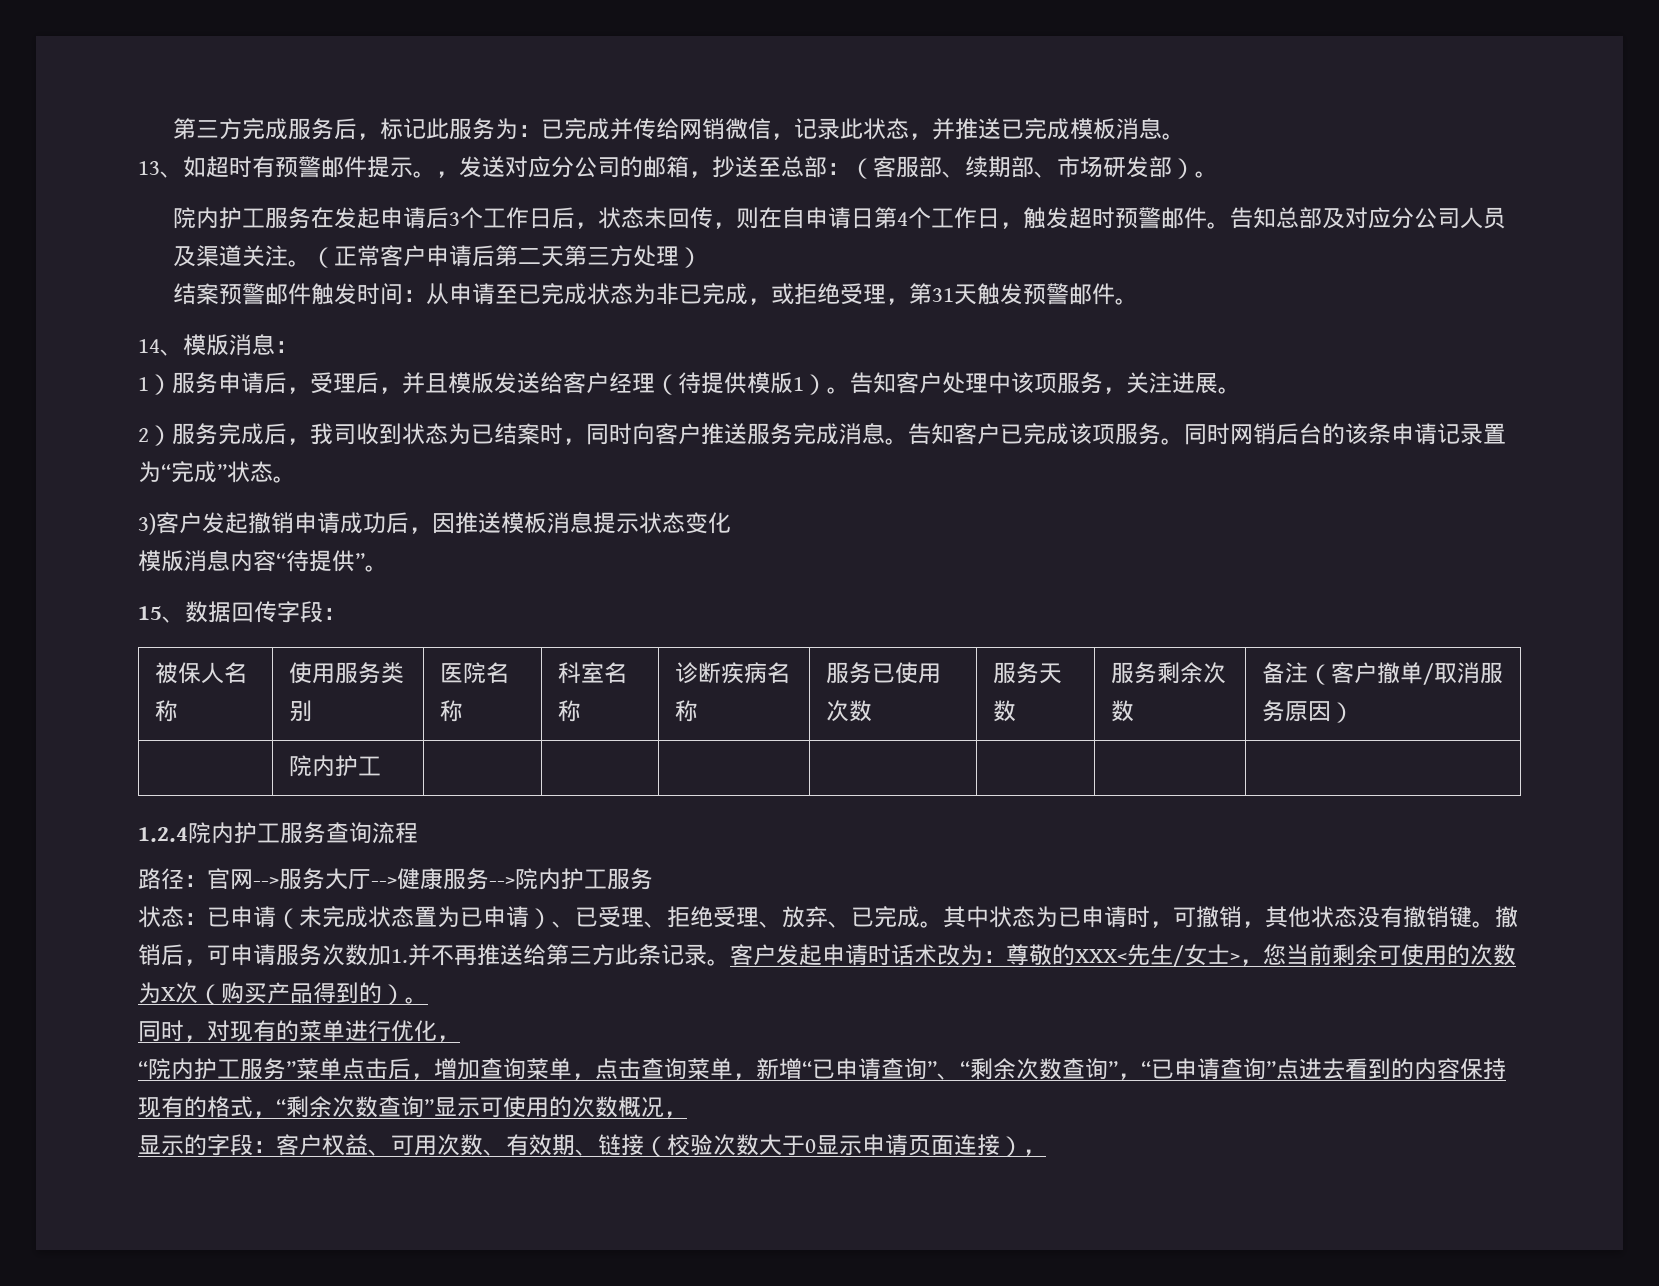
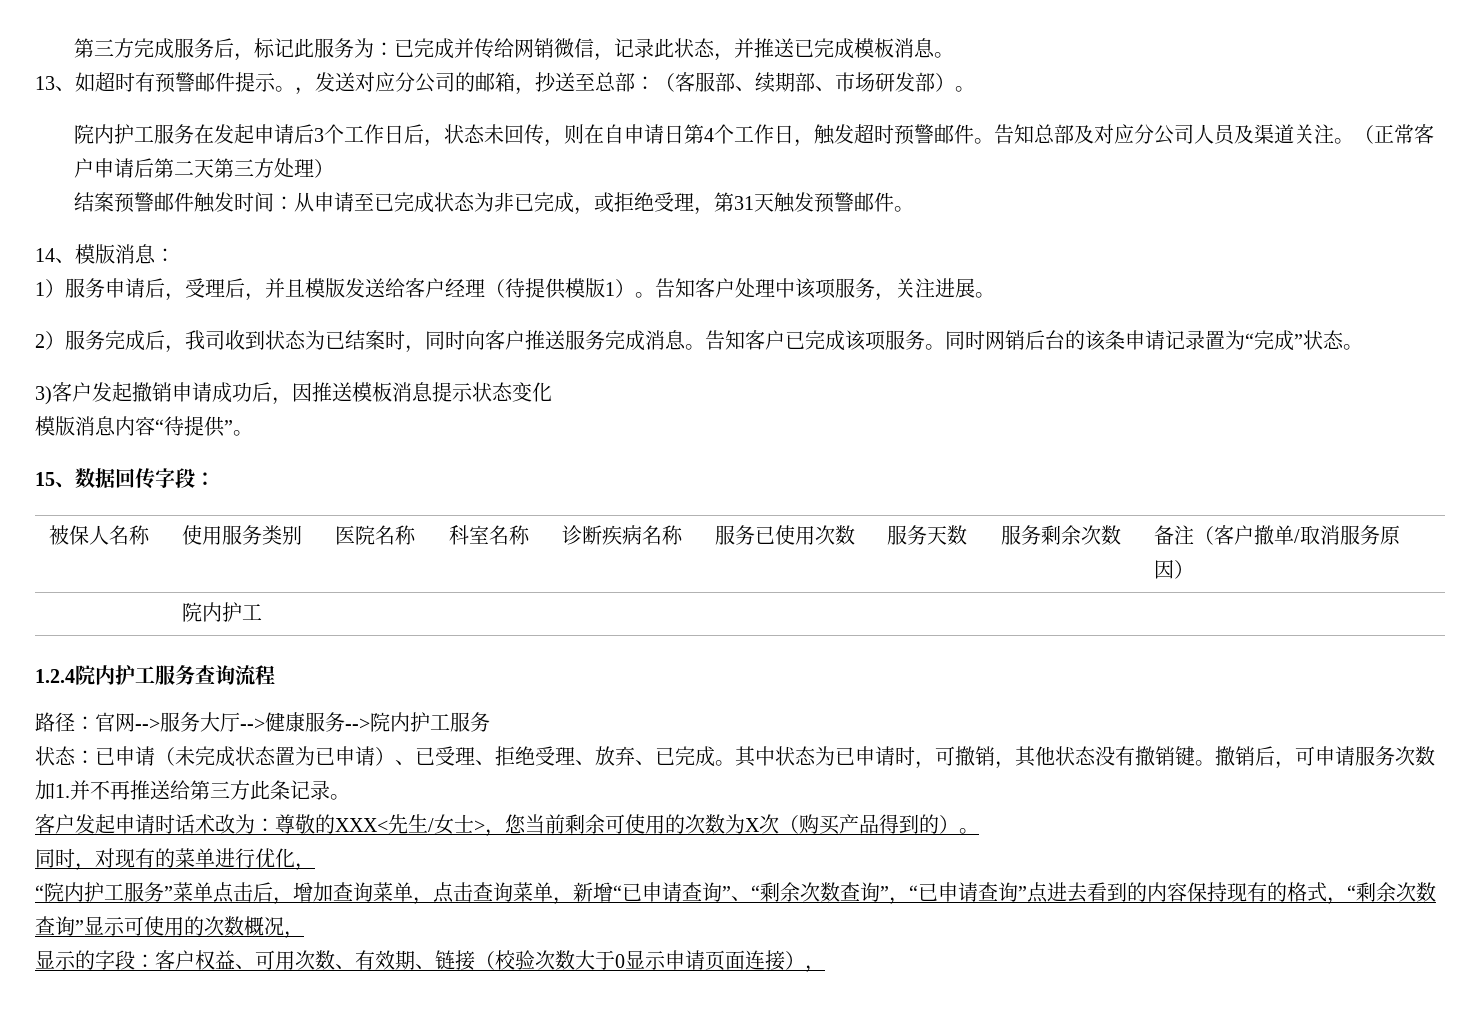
- 撤销后，可申请服务次数加1.并不再推送给第三方此条记录。客户发起申请时话术改为：尊敬的XXX<先生/女士>，您当前剩余可使用的次数为X次（购买产品得到的）。
+ 撤销后，可申请服务次数加1.并不再推送给第三方此条记录。
+ 客户发起申请时话术改为：尊敬的XXX<先生/女士>，您当前剩余可使用的次数为X次（购买产品得到的）。

